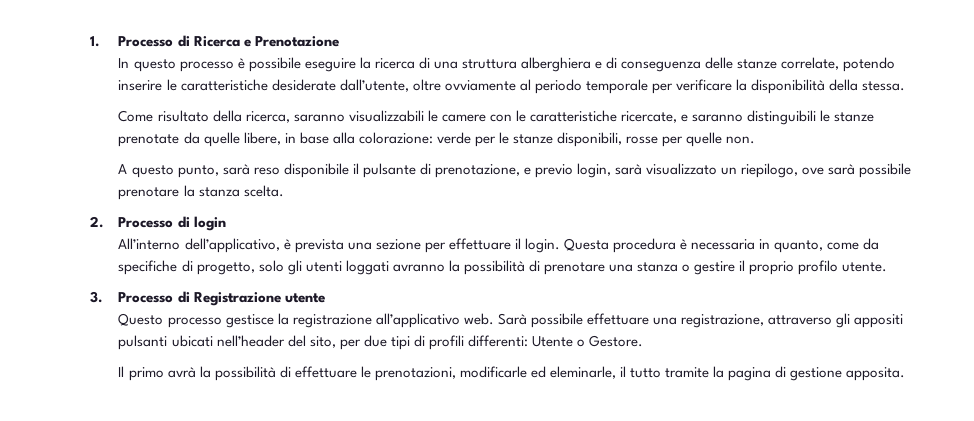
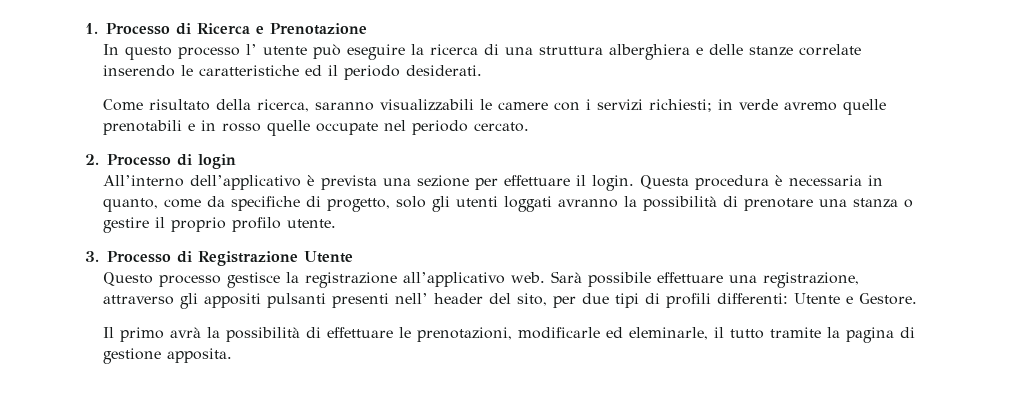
- In questo processo è possibile eseguire la ricerca di una struttura alberghiera e di conseguenza delle stanze correlate, potendo inserire le caratteristiche desiderate dall’utente, oltre ovviamente al periodo temporale per verificare la disponibilità della stessa.
+ In questo processo l’ utente può eseguire la ricerca di una struttura alberghiera e delle stanze correlate inserendo le caratteristiche ed il periodo desiderati.
- Come risultato della ricerca, saranno visualizzabili le camere con le caratteristiche ricercate, e saranno distinguibili le stanze prenotate da quelle libere, in base alla colorazione: verde per le stanze disponibili, rosse per quelle non.
- A questo punto, sarà reso disponibile il pulsante di prenotazione, e previo login, sarà visualizzato un riepilogo, ove sarà possibile prenotare la stanza scelta.
+ Come risultato della ricerca, saranno visualizzabili le camere con i servizi richiesti; in verde avremo quelle prenotabili e in rosso quelle occupate nel periodo cercato.
- All’interno dell’applicativo, è prevista una sezione per effettuare il login.
+ All’interno dell’applicativo è prevista una sezione per effettuare il login.
- 3. Processo di Registrazione utente
+ 3. Processo di Registrazione Utente
- Sarà possibile effettuare una registrazione, attraverso gli appositi pulsanti ubicati nell’header del sito, per due tipi di profili differenti: Utente o Gestore.
+ Sarà possibile effettuare una registrazione, attraverso gli appositi pulsanti presenti nell’ header del sito, per due tipi di profili differenti: Utente e Gestore.

